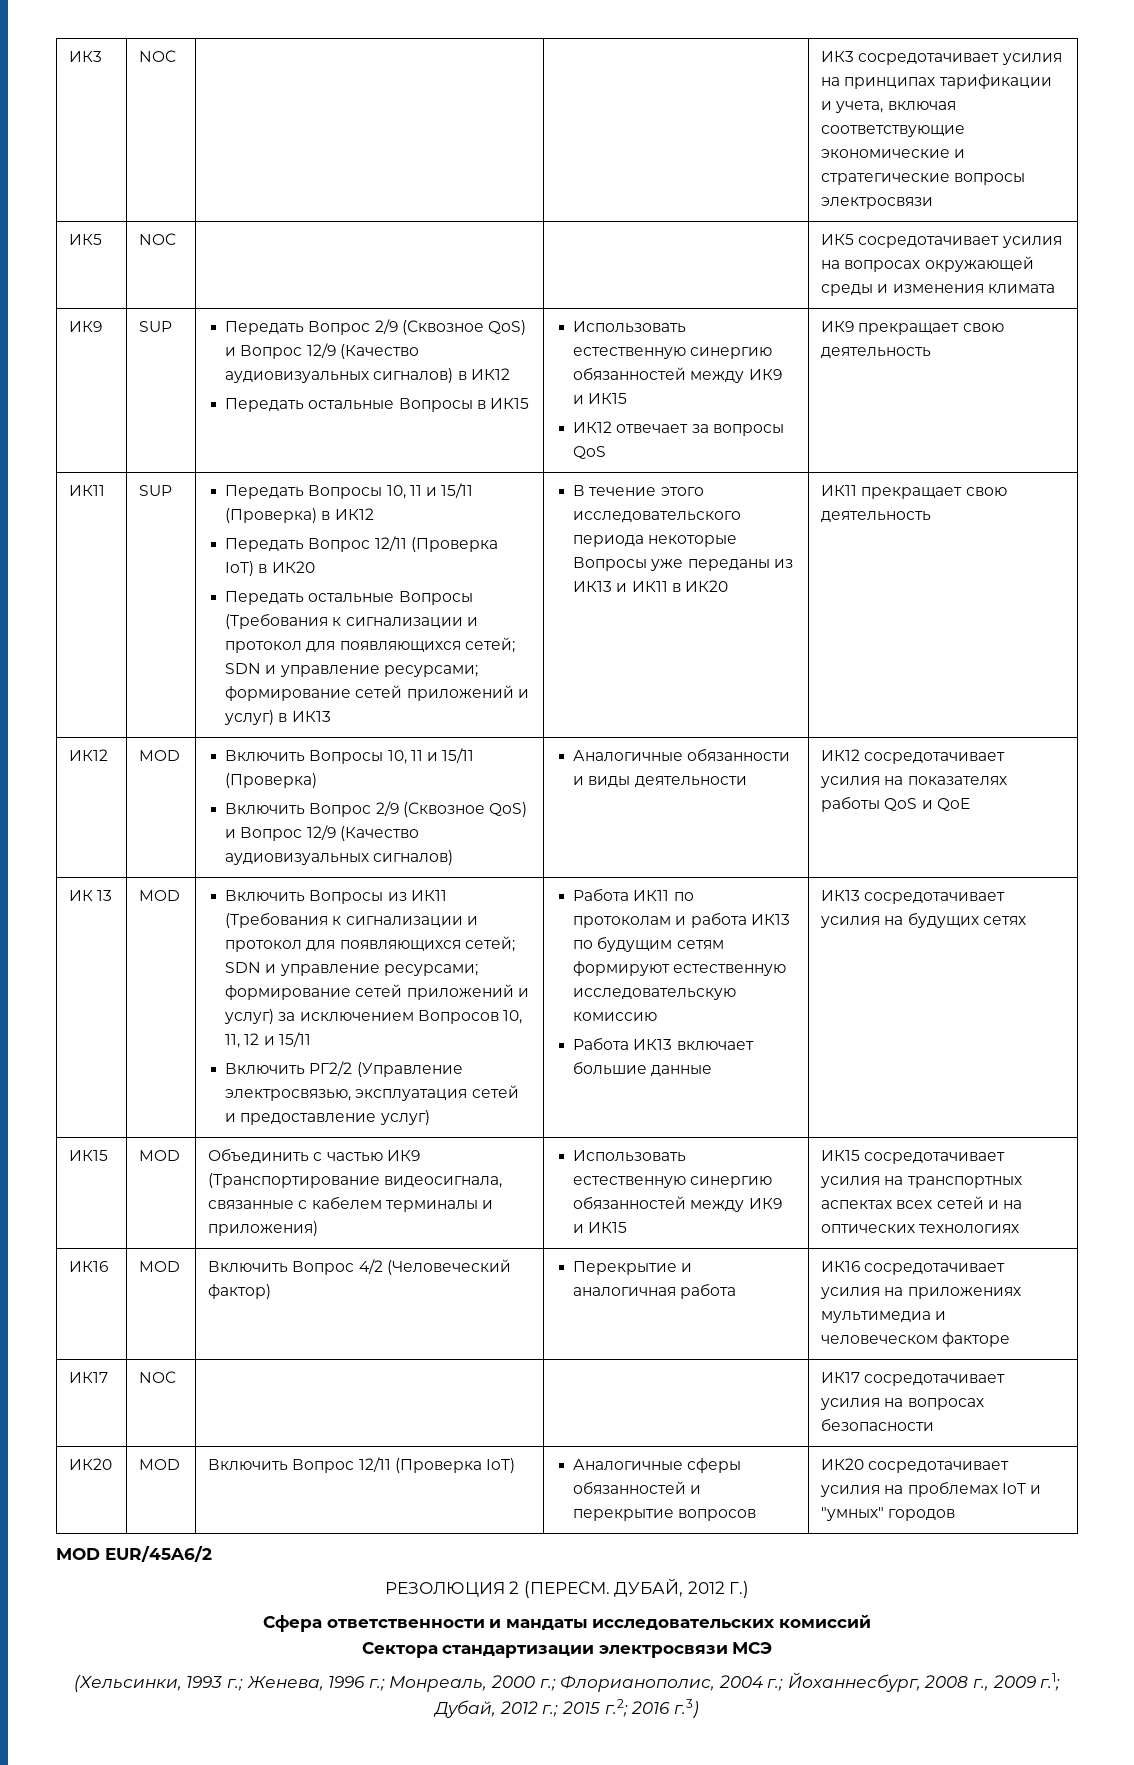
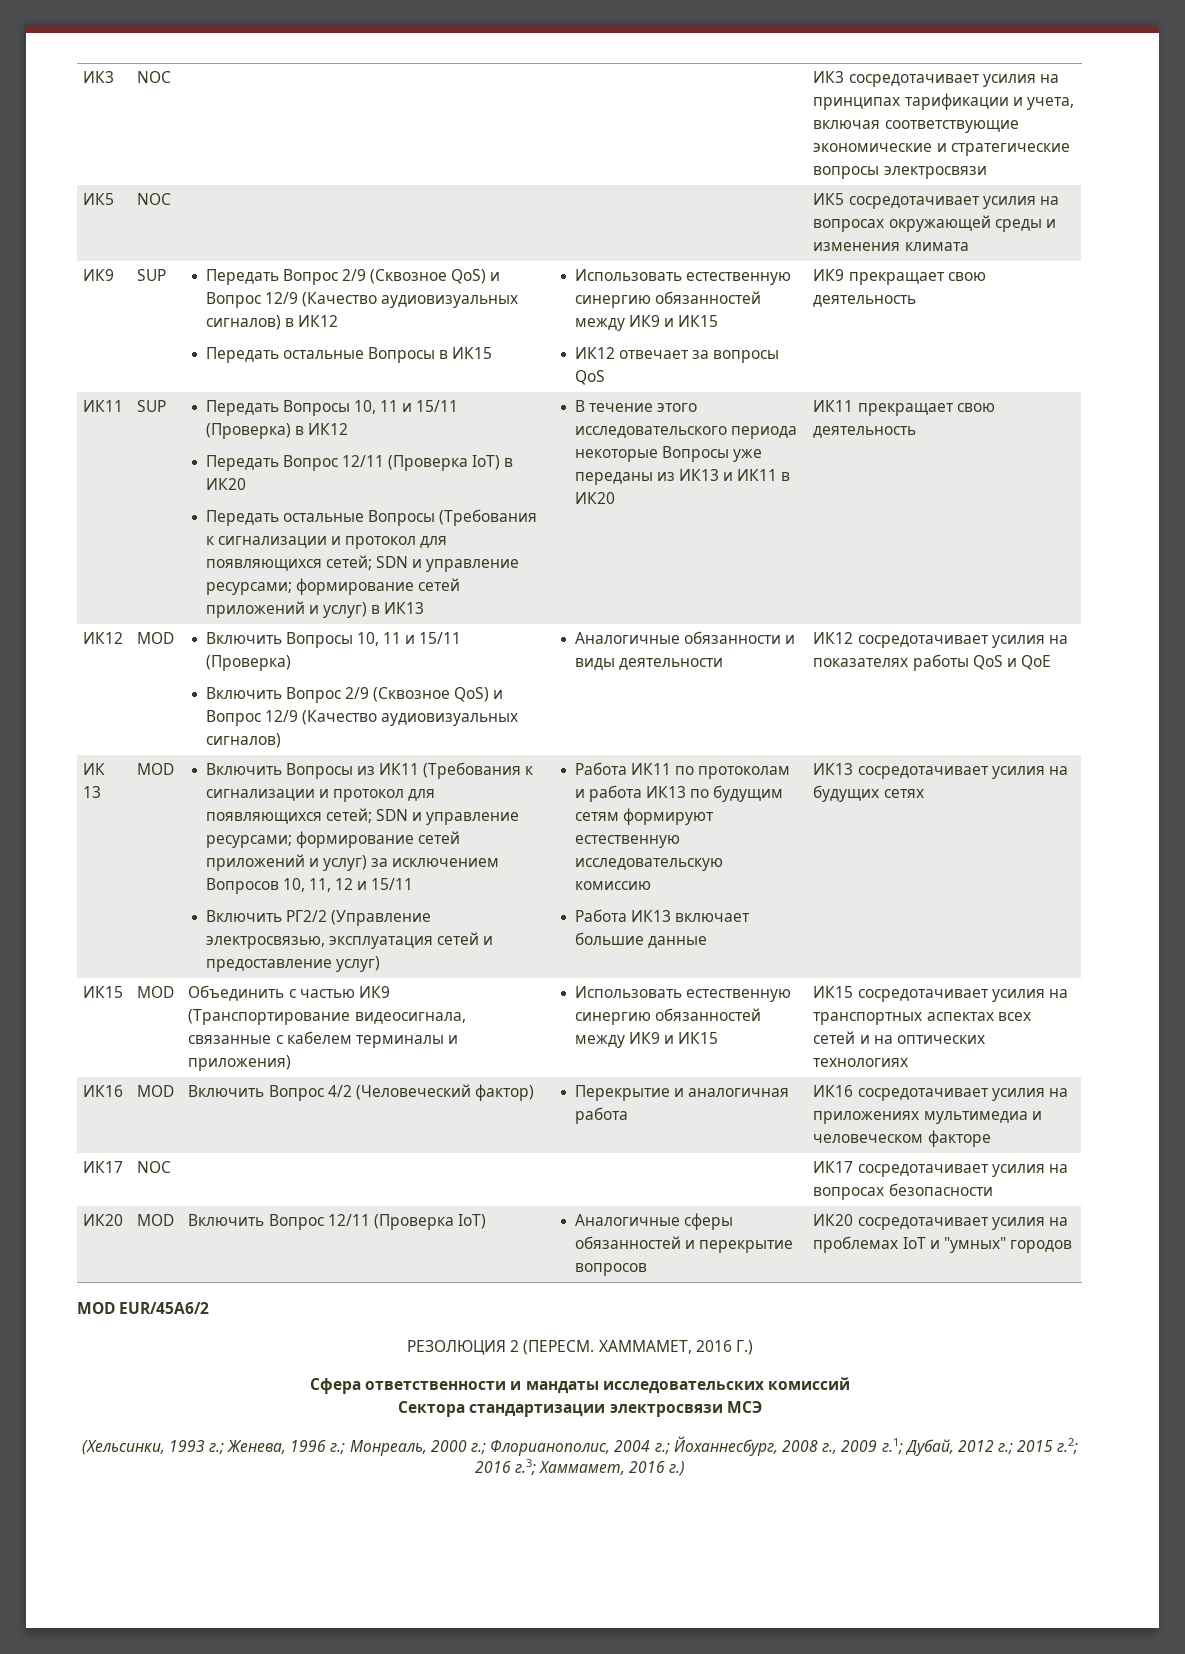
- ДУБАЙ, 2012 Г.)
+ ХАММАМЕТ, 2016 Г.)
- (Хельсинки, 1993 г.; Женева, 1996 г.; Монреаль, 2000 г.; Флорианополис, 2004 г.; Йоханнесбург, 2008 г., 2009 г.1; Дубай, 2012 г.; 2015 г.2; 2016 г.3)
+ (Хельсинки, 1993 г.; Женева, 1996 г.; Монреаль, 2000 г.; Флорианополис, 2004 г.; Йоханнесбург, 2008 г., 2009 г.1; Дубай, 2012 г.; 2015 г.2; 2016 г.3; Хаммамет, 2016 г.)

